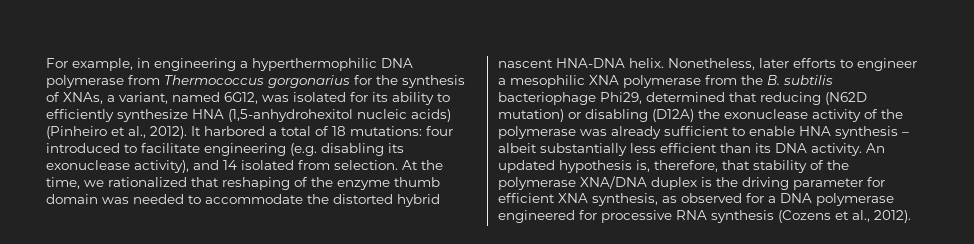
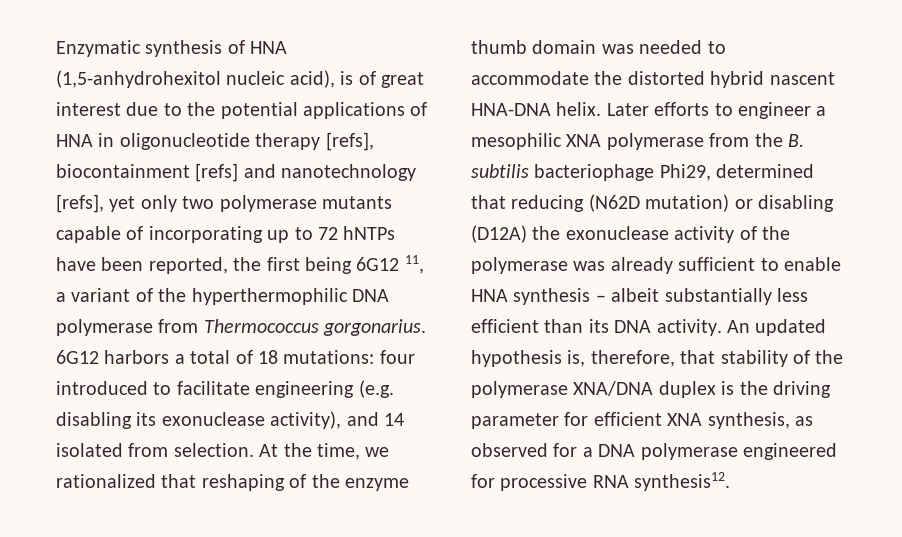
- For example, in engineering a hyperthermophilic DNA polymerase from Thermococcus gorgonarius for the synthesis of XNAs, a variant, named 6G12, was isolated for its ability to efficiently synthesize HNA (1,5-anhydrohexitol nucleic acids) (Pinheiro et al., 2012). It harbored a total of 18 mutations: four introduced to facilitate engineering (e.g. disabling its exonuclease activity), and 14 isolated from selection.
+ Enzymatic synthesis of HNA (1,5-anhydrohexitol nucleic acid), is of great interest due to the potential applications of HNA in oligonucleotide therapy [refs], biocontainment [refs] and nanotechnology [refs], yet only two polymerase mutants capable of incorporating up to 72 hNTPs have been reported, the first being 6G12 11, a variant of the hyperthermophilic DNA polymerase from Thermococcus gorgonarius. 6G12 harbors a total of 18 mutations: four introduced to facilitate engineering (e.g. disabling its exonuclease activity), and 14 isolated from selection.
- Nonetheless, later efforts to engineer a mesophilic XNA polymerase from the B. subtilis bacteriophage Phi29, determined that reducing (N62D mutation) or disabling (D12A) the exonuclease activity of the polymerase was already sufficient to enable HNA synthesis – albeit substantially less efficient than its DNA activity.
+ Later efforts to engineer a mesophilic XNA polymerase from the B. subtilis bacteriophage Phi29, determined that reducing (N62D mutation) or disabling (D12A) the exonuclease activity of the polymerase was already sufficient to enable HNA synthesis – albeit substantially less efficient than its DNA activity.
- An updated hypothesis is, therefore, that stability of the polymerase XNA/DNA duplex is the driving parameter for efficient XNA synthesis, as observed for a DNA polymerase engineered for processive RNA synthesis (Cozens et al., 2012).
+ An updated hypothesis is, therefore, that stability of the polymerase XNA/DNA duplex is the driving parameter for efficient XNA synthesis, as observed for a DNA polymerase engineered for processive RNA synthesis12.

